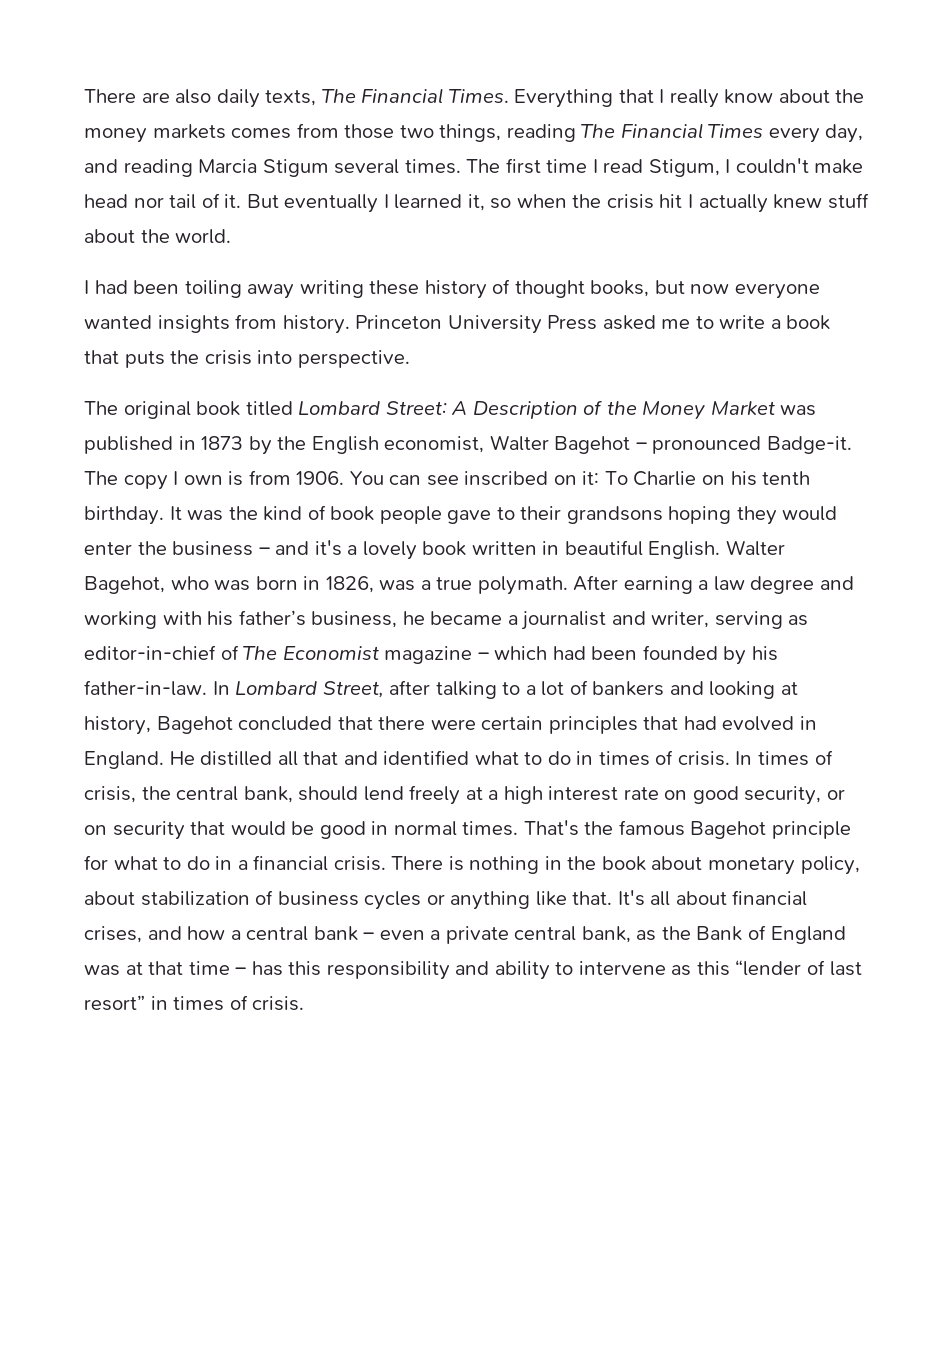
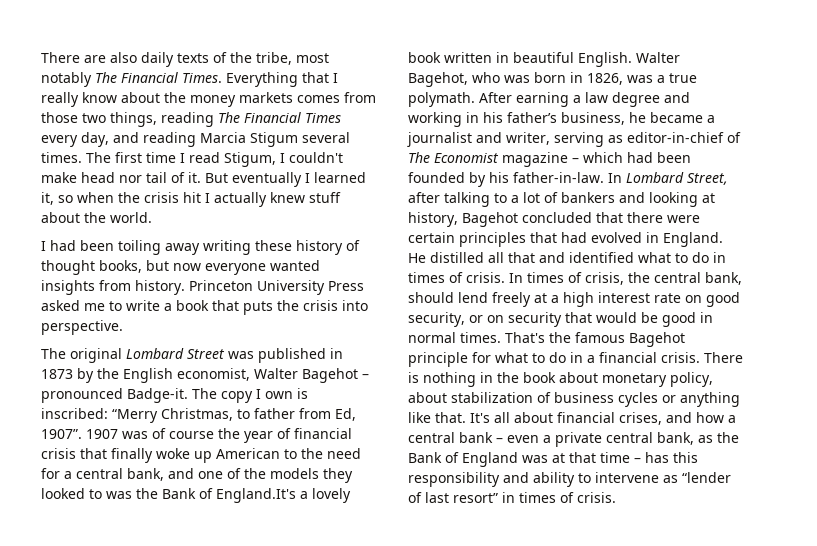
- There are also daily texts, The Financial Times.
+ There are also daily texts of the tribe, most notably The Financial Times.
- The original book titled Lombard Street: A Description of the Money Market was published in 1873 by the English economist, Walter Bagehot – pronounced Badge-it.
+ The original Lombard Street was published in 1873 by the English economist, Walter Bagehot – pronounced Badge-it.
- The copy I own is from 1906. You can see inscribed on it: To Charlie on his tenth birthday. It was the kind of book people gave to their grandsons hoping they would enter the business – and it's a lovely book written in beautiful English.
+ The copy I own is inscribed: “Merry Christmas, to father from Ed, 1907”. 1907 was of course the year of financial crisis that finally woke up American to the need for a central bank, and one of the models they looked to was the Bank of England.It's a lovely book written in beautiful English.
- After earning a law degree and working with his father’s business, he became a journalist and writer, serving as editor-in-chief of The Economist magazine – which had been founded by his father-in-law.
+ After earning a law degree and working in his father’s business, he became a journalist and writer, serving as editor-in-chief of The Economist magazine – which had been founded by his father-in-law.
- It's all about financial crises, and how a central bank – even a private central bank, as the Bank of England was at that time – has this responsibility and ability to intervene as this “lender of last resort” in times of crisis.
+ It's all about financial crises, and how a central bank – even a private central bank, as the Bank of England was at that time – has this responsibility and ability to intervene as “lender of last resort” in times of crisis.

